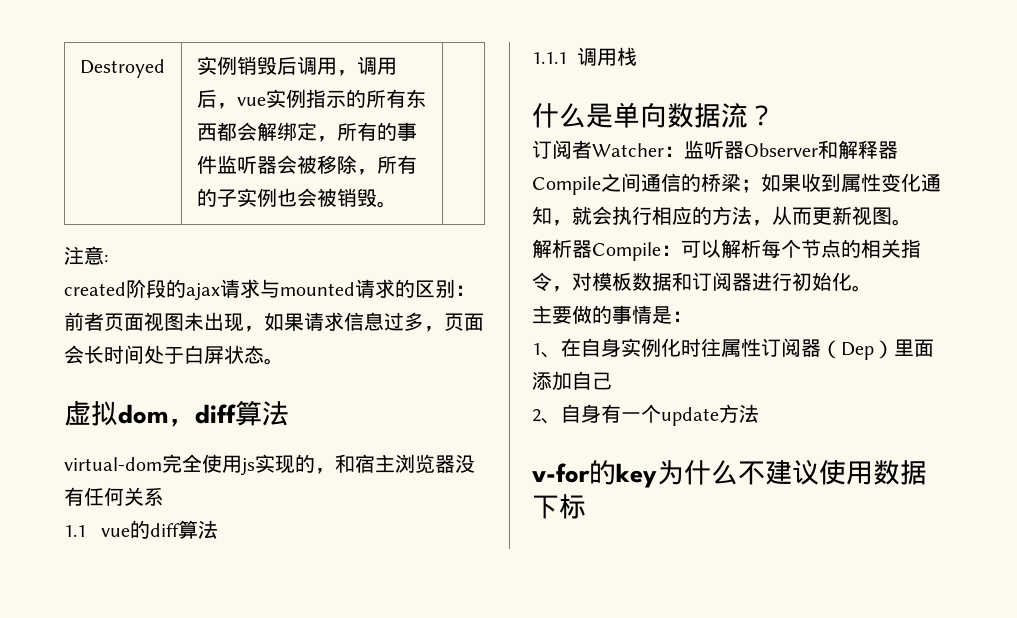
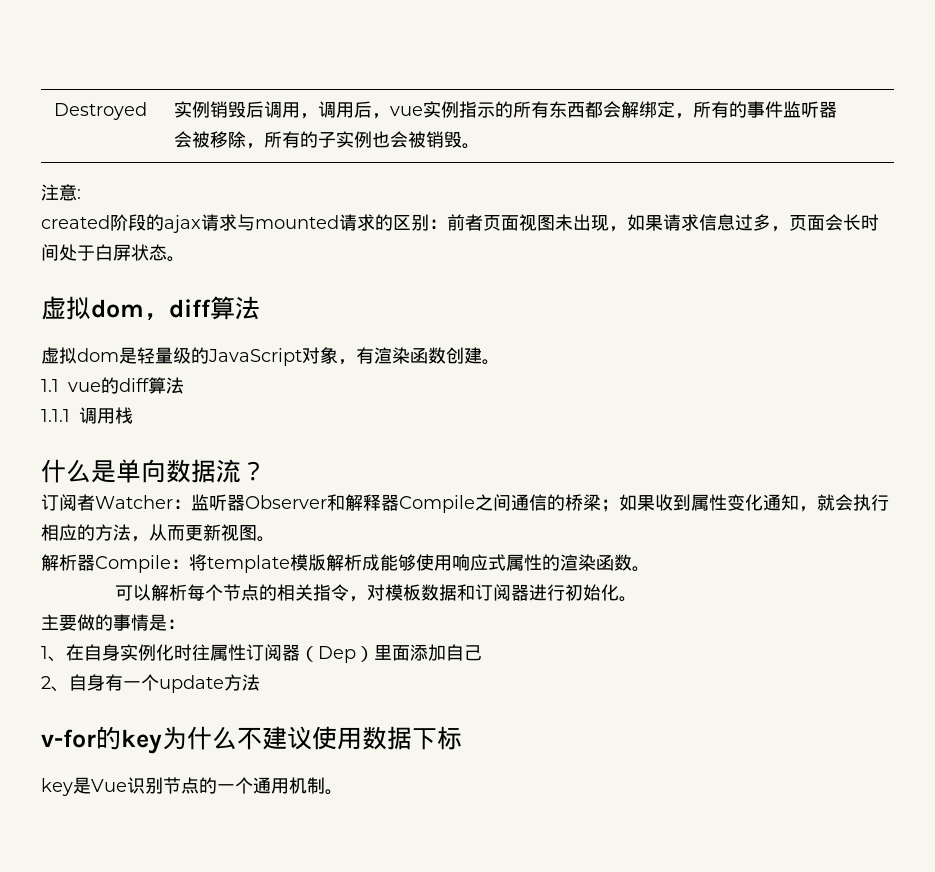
- virtual-dom完全使用js实现的，和宿主浏览器没有任何关系
+ 虚拟dom是轻量级的JavaScript对象，有渲染函数创建。
- 解析器Compile：可以解析每个节点的相关指令，对模板数据和订阅器进行初始化。
+ 解析器Compile：将template模版解析成能够使用响应式属性的渲染函数。
+ 可以解析每个节点的相关指令，对模板数据和订阅器进行初始化。
+ key是Vue识别节点的一个通用机制。

